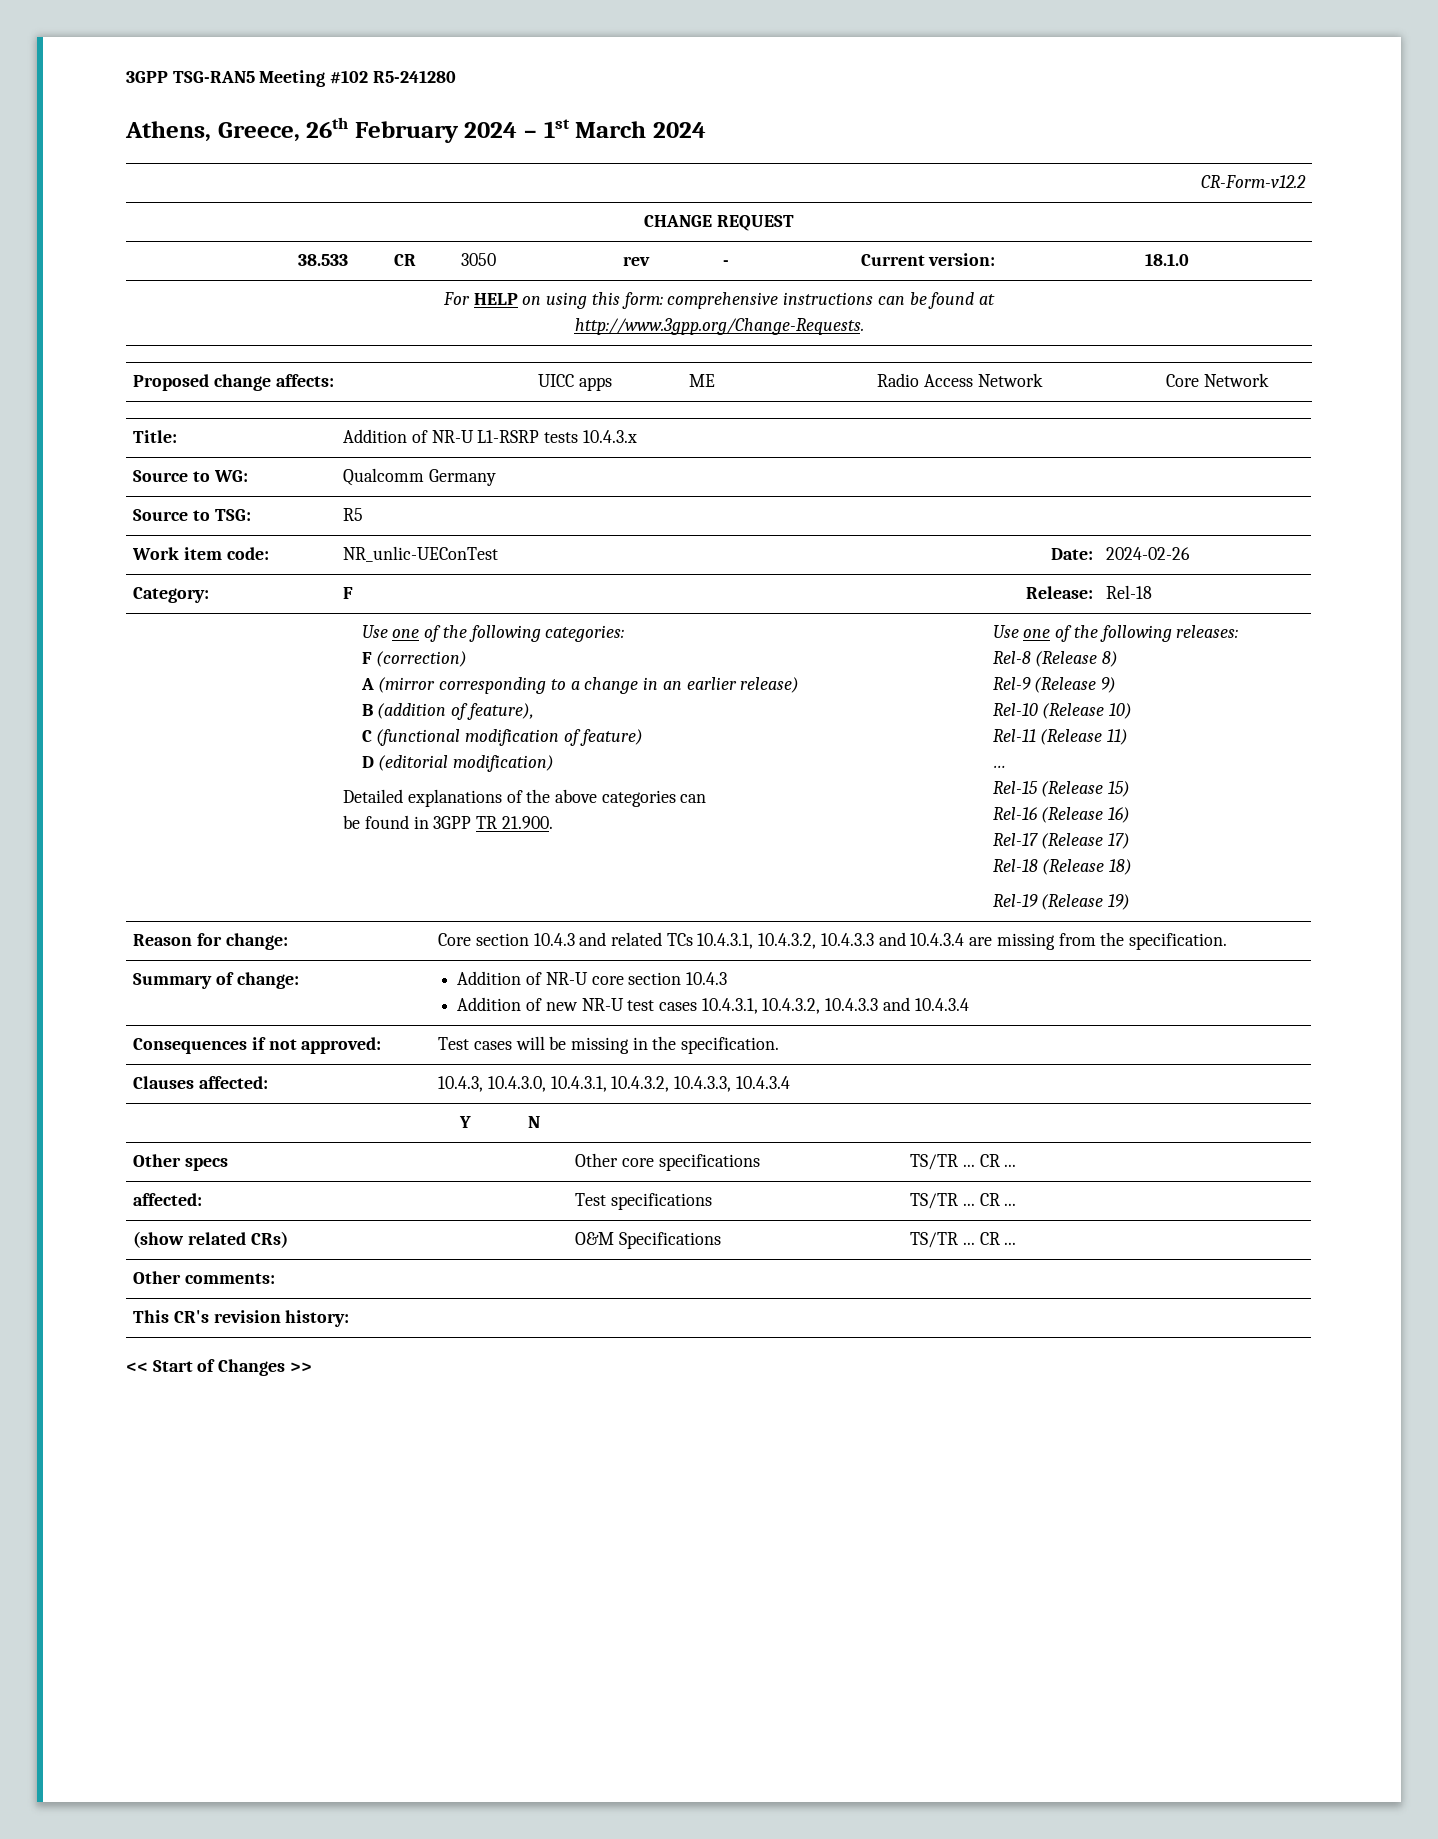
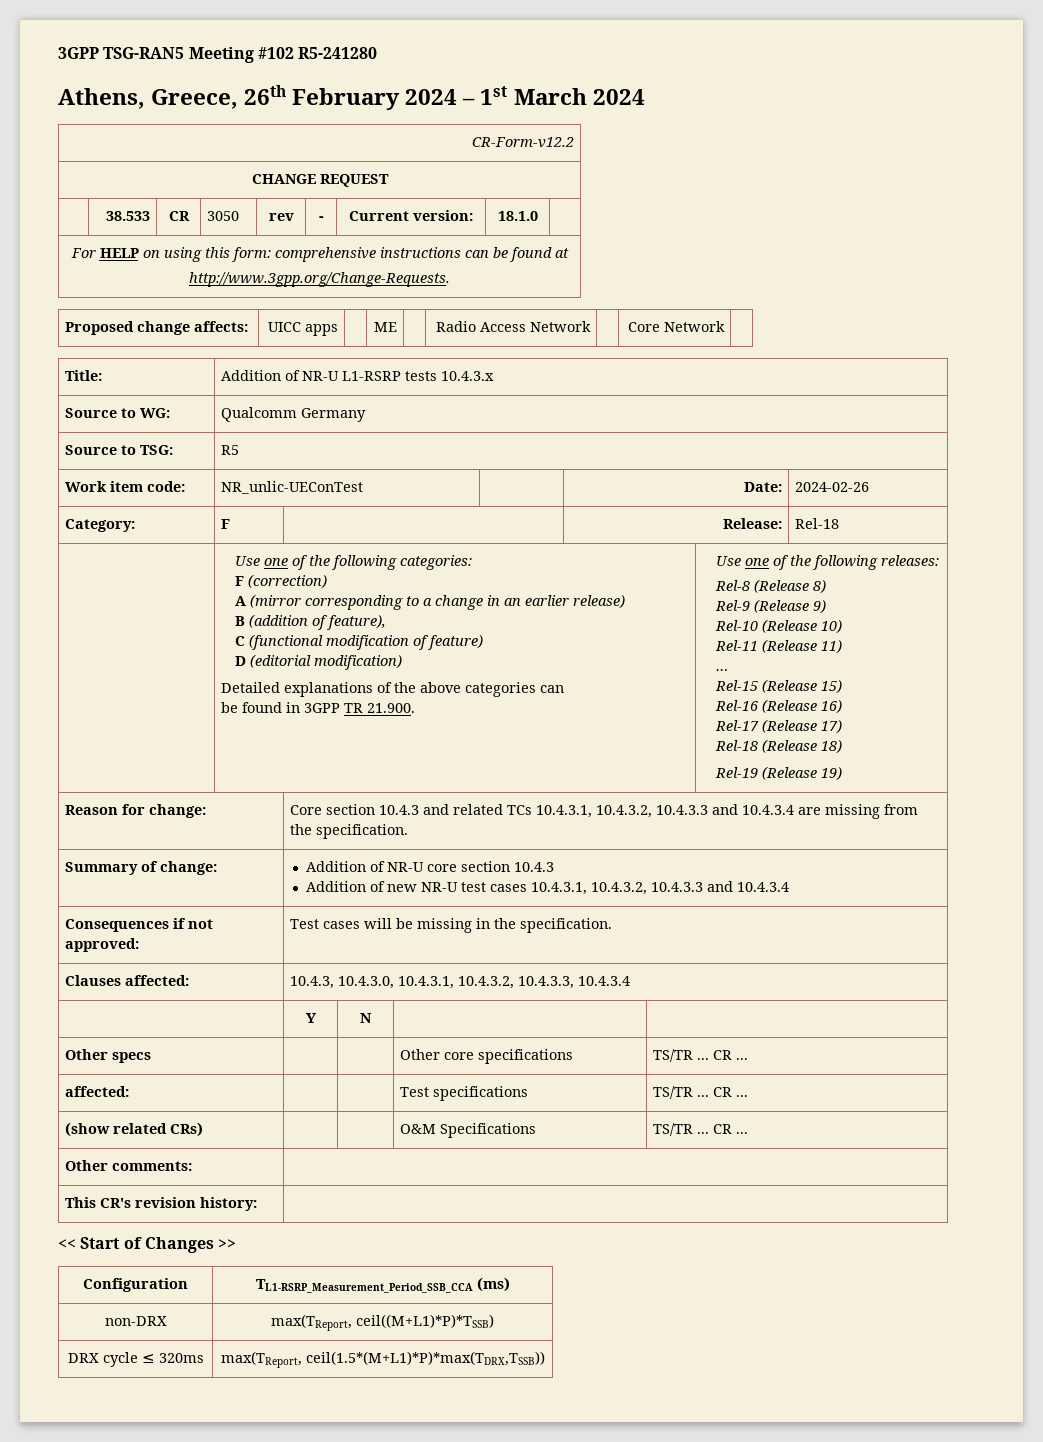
+ Configuration | TL1-RSRP_Measurement_Period_SSB_CCA (ms)
+ non-DRX | max(TReport, ceil((M+L1)*P)*TSSB)
+ DRX cycle ≤ 320ms | max(TReport, ceil(1.5*(M+L1)*P)*max(TDRX,TSSB))

